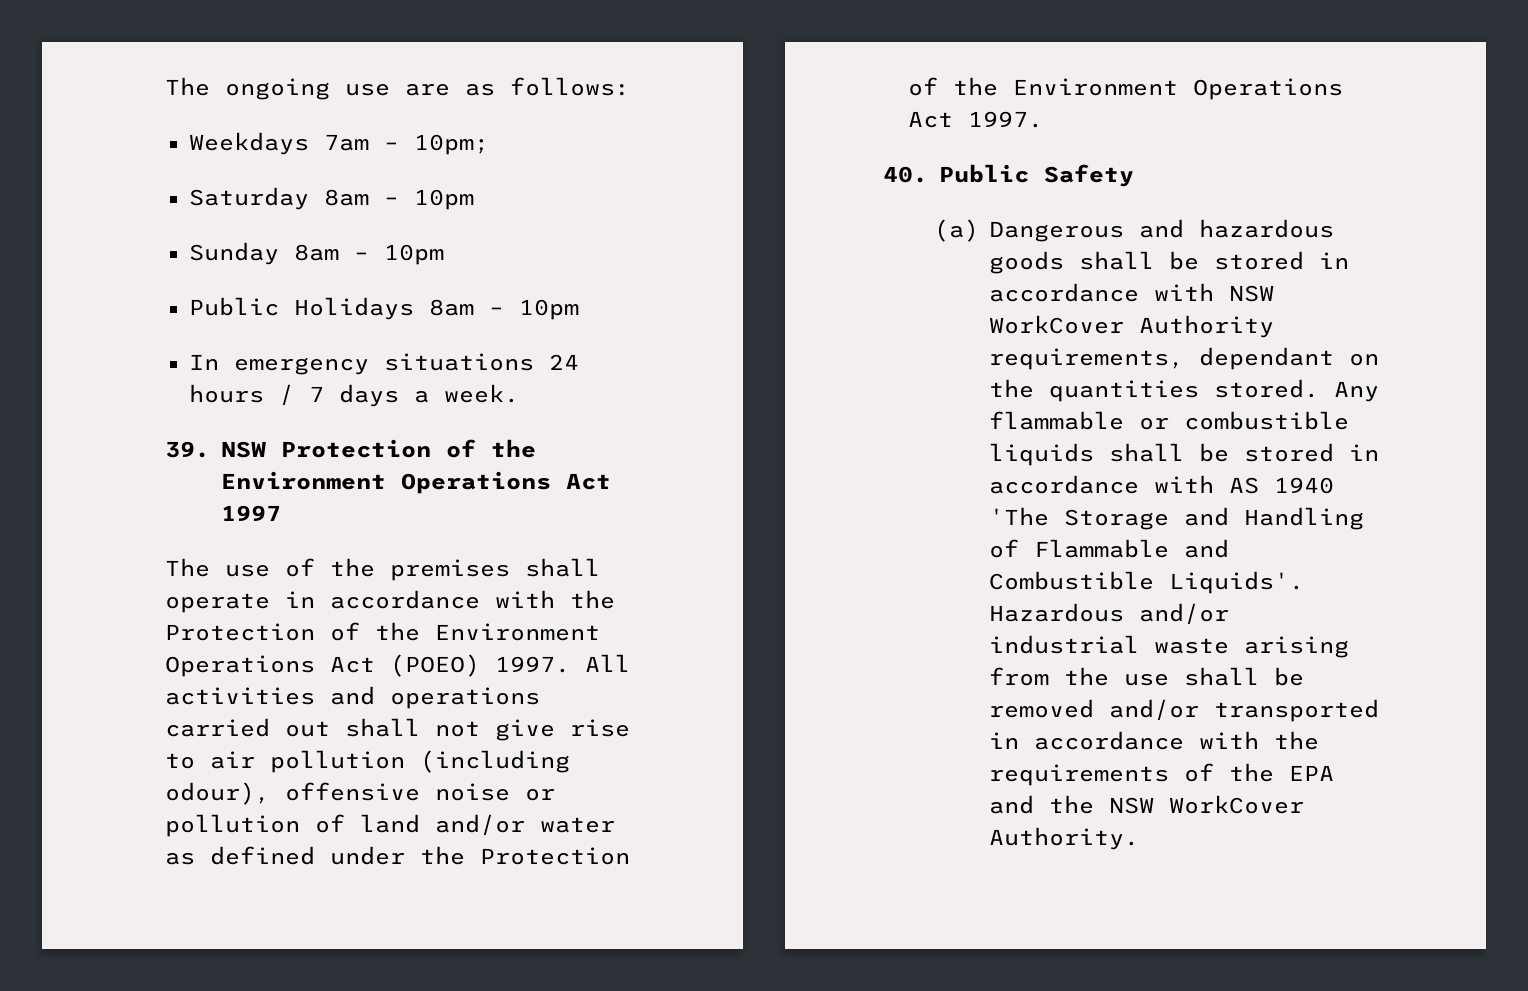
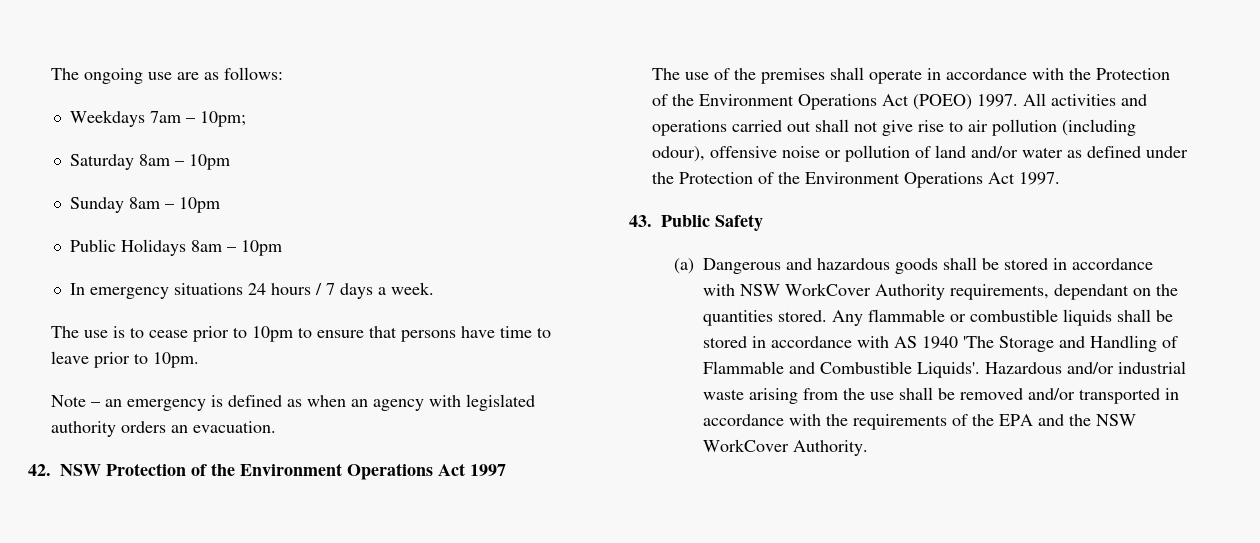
- 39. NSW Protection of the Environment Operations Act 1997
+ The use is to cease prior to 10pm to ensure that persons have time to leave prior to 10pm.
+ Note – an emergency is defined as when an agency with legislated authority orders an evacuation.
+ 42. NSW Protection of the Environment Operations Act 1997
- 40. Public Safety
+ 43. Public Safety

